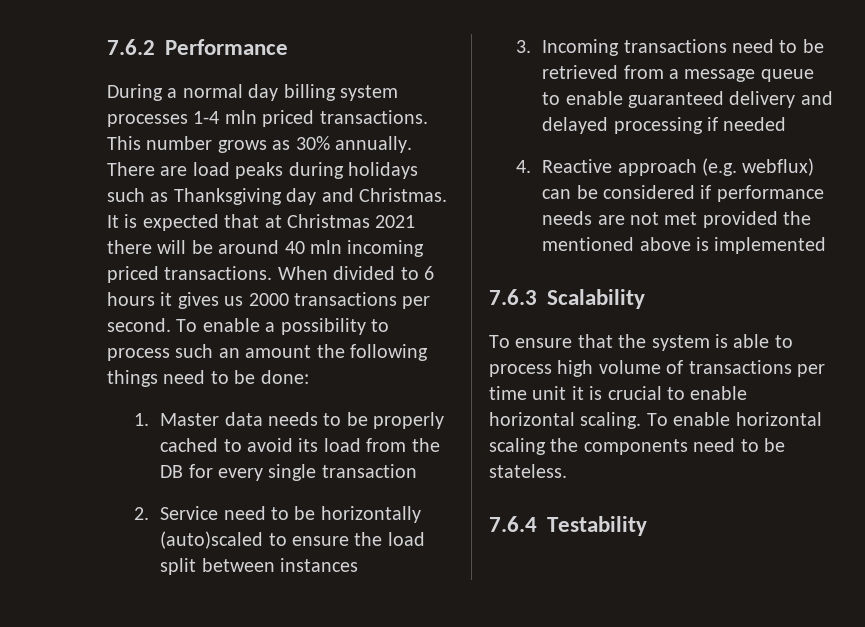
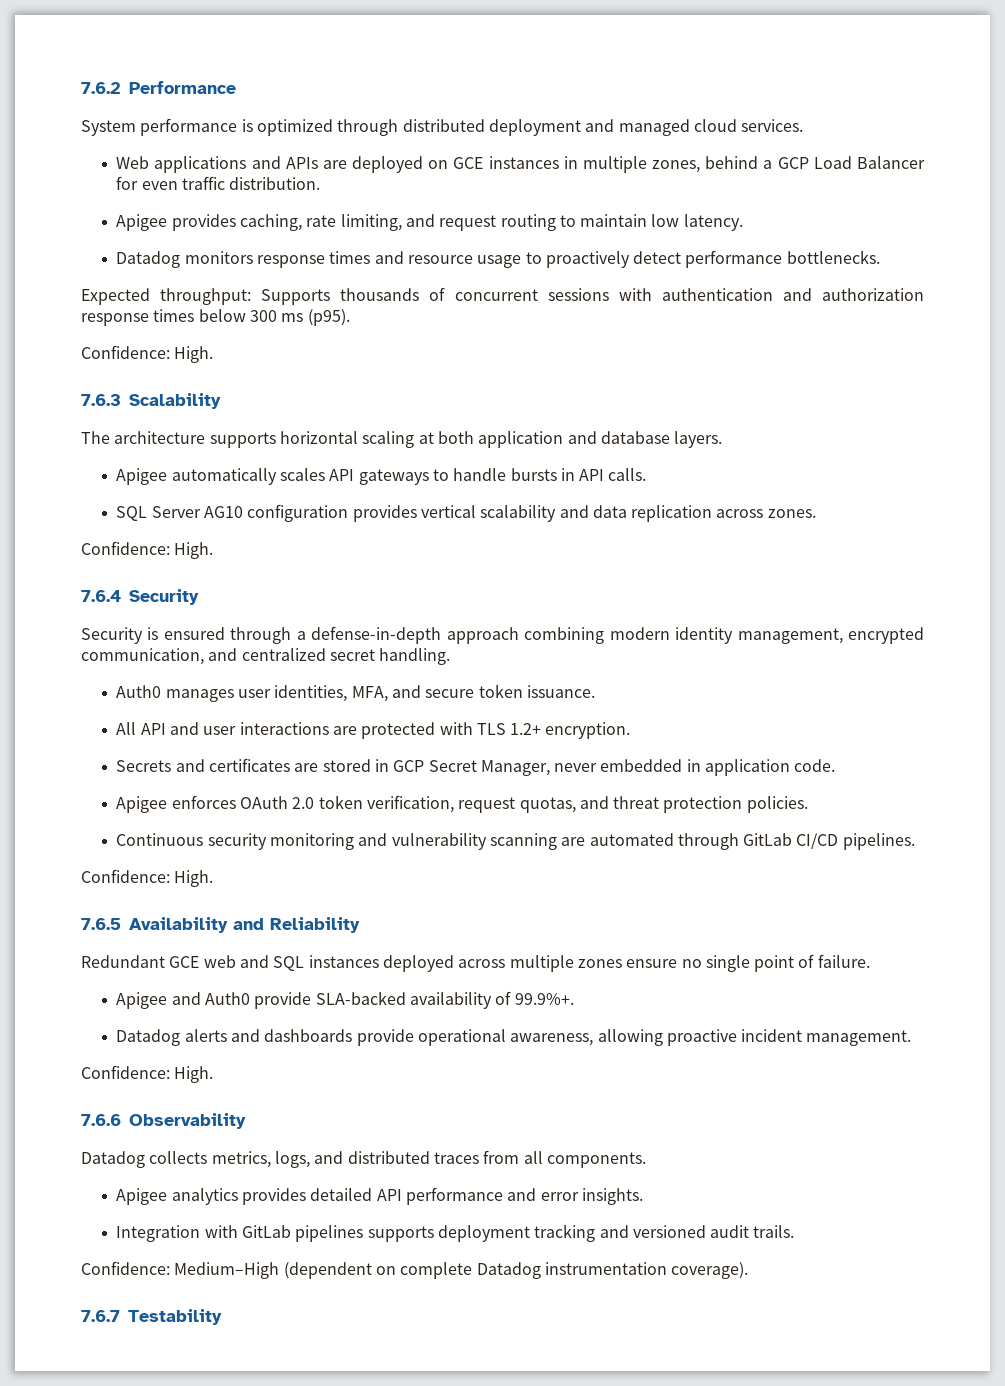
- During a normal day billing system processes 1-4 mln priced transactions. This number grows as 30% annually. There are load peaks during holidays such as Thanksgiving day and Christmas. It is expected that at Christmas 2021 there will be around 40 mln incoming priced transactions. When divided to 6 hours it gives us 2000 transactions per second. To enable a possibility to process such an amount the following things need to be done:
- 1. Master data needs to be properly cached to avoid its load from the DB for every single transaction
- 2. Service need to be horizontally (auto)scaled to ensure the load split between instances
- 3. Incoming transactions need to be retrieved from a message queue to enable guaranteed delivery and delayed processing if needed
- 4. Reactive approach (e.g. webflux) can be considered if performance needs are not met provided the mentioned above is implemented
+ System performance is optimized through distributed deployment and managed cloud services.
+ Web applications and APIs are deployed on GCE instances in multiple zones, behind a GCP Load Balancer for even traffic distribution.
+ Apigee provides caching, rate limiting, and request routing to maintain low latency.
+ Datadog monitors response times and resource usage to proactively detect performance bottlenecks.
+ Expected throughput: Supports thousands of concurrent sessions with authentication and authorization response times below 300 ms (p95).
+ Confidence: High.
  7.6.3 Scalability
- To ensure that the system is able to process high volume of transactions per time unit it is crucial to enable horizontal scaling. To enable horizontal scaling the components need to be stateless.
- 7.6.4 Testability
+ The architecture supports horizontal scaling at both application and database layers.
+ Apigee automatically scales API gateways to handle bursts in API calls.
+ SQL Server AG10 configuration provides vertical scalability and data replication across zones.
+ Confidence: High.
+ 7.6.4 Security
+ Security is ensured through a defense-in-depth approach combining modern identity management, encrypted communication, and centralized secret handling.
+ Auth0 manages user identities, MFA, and secure token issuance.
+ All API and user interactions are protected with TLS 1.2+ encryption.
+ Secrets and certificates are stored in GCP Secret Manager, never embedded in application code.
+ Apigee enforces OAuth 2.0 token verification, request quotas, and threat protection policies.
+ Continuous security monitoring and vulnerability scanning are automated through GitLab CI/CD pipelines.
+ Confidence: High.
+ 7.6.5 Availability and Reliability
+ Redundant GCE web and SQL instances deployed across multiple zones ensure no single point of failure.
+ Apigee and Auth0 provide SLA-backed availability of 99.9%+.
+ Datadog alerts and dashboards provide operational awareness, allowing proactive incident management.
+ Confidence: High.
+ 7.6.6 Observability
+ Datadog collects metrics, logs, and distributed traces from all components.
+ Apigee analytics provides detailed API performance and error insights.
+ Integration with GitLab pipelines supports deployment tracking and versioned audit trails.
+ Confidence: Medium–High (dependent on complete Datadog instrumentation coverage).
+ 7.6.7 Testability

